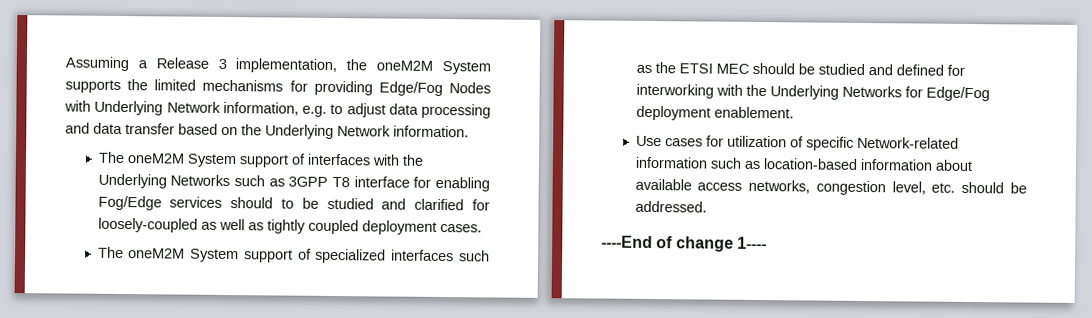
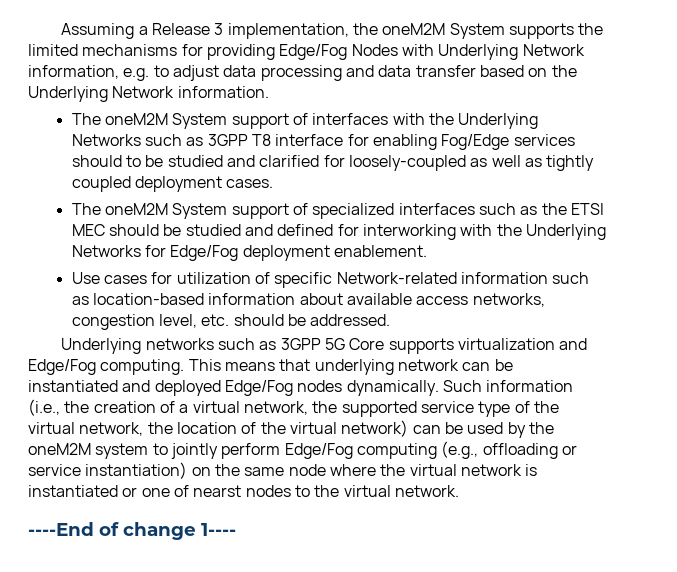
+ Underlying networks such as 3GPP 5G Core supports virtualization and Edge/Fog computing. This means that underlying network can be instantiated and deployed Edge/Fog nodes dynamically. Such information (i.e., the creation of a virtual network, the supported service type of the virtual network, the location of the virtual network) can be used by the oneM2M system to jointly perform Edge/Fog computing (e.g., offloading or service instantiation) on the same node where the virtual network is instantiated or one of nearst nodes to the virtual network.

